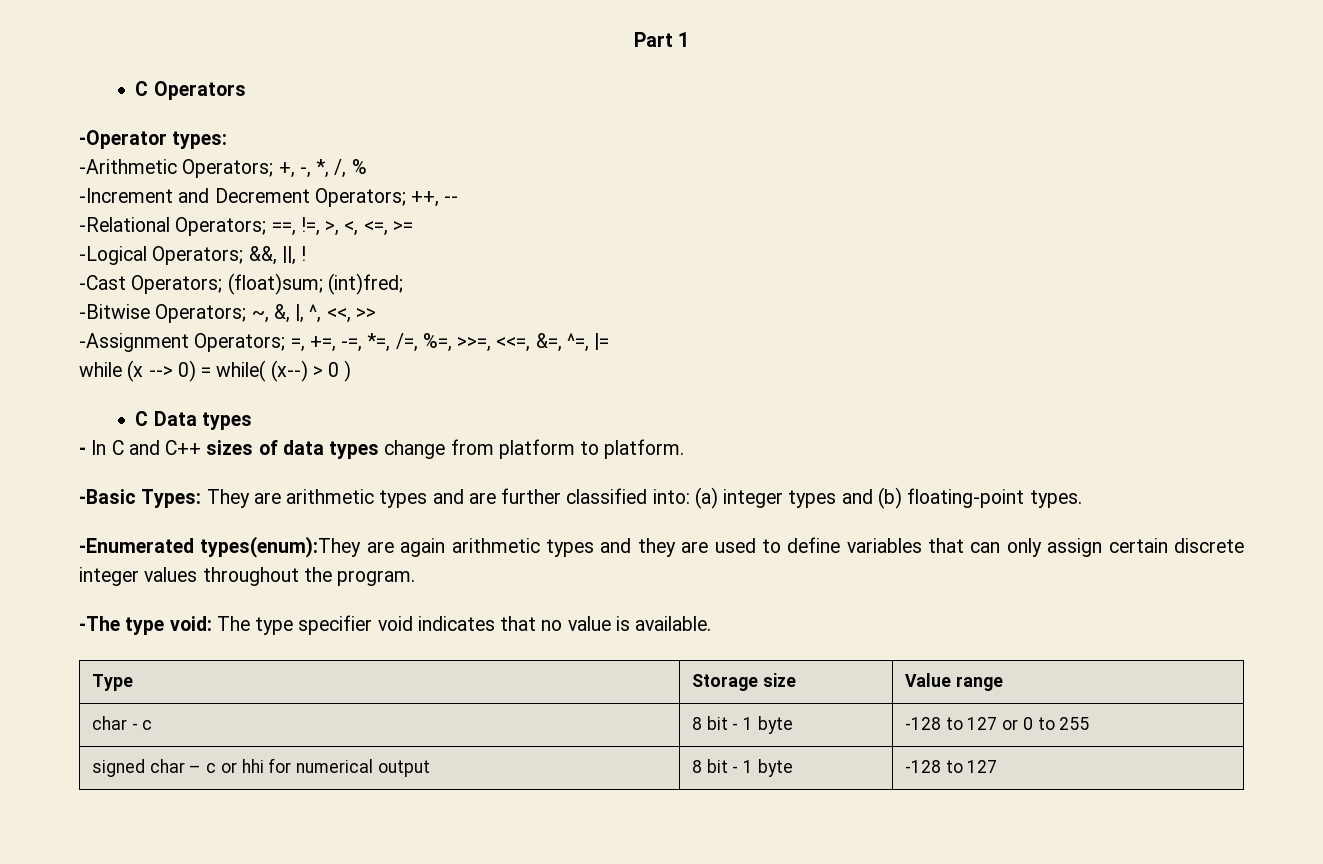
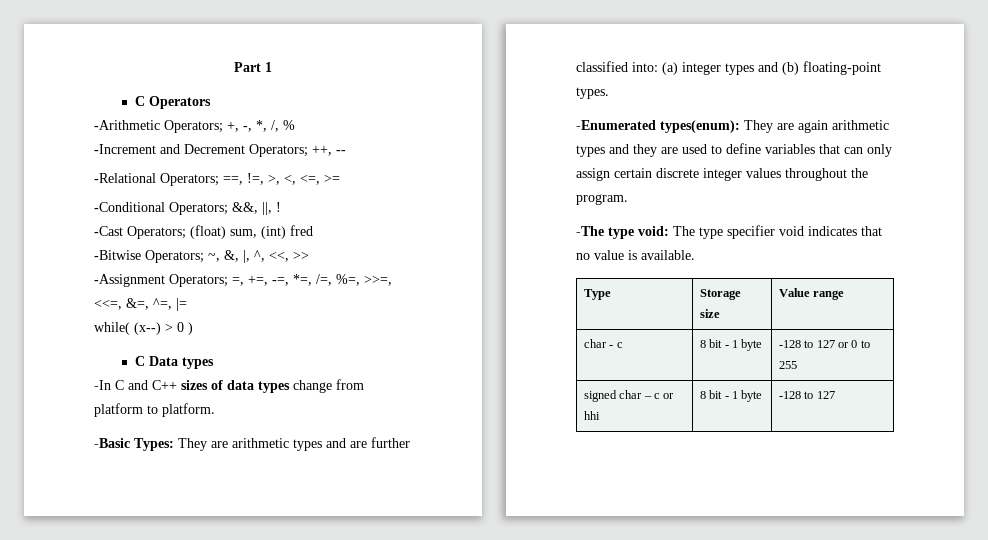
- -Operator types:
- -Logical Operators; &&, ||, !
+ -Conditional Operators; &&, ||, !
- -Cast Operators; (float)sum; (int)fred;
+ -Cast Operators; (float) sum, (int) fred
- while (x --> 0) = while( (x--) > 0 )
+ while( (x--) > 0 )
- - In C and C++ sizes of data types change from platform to platform.
+ -In C and C++ sizes of data types change from platform to platform.
- -Enumerated types(enum):They are again arithmetic types and they are used to define variables that can only assign certain discrete integer values throughout the program.
+ -Enumerated types(enum): They are again arithmetic types and they are used to define variables that can only assign certain discrete integer values throughout the program.
- signed char – c or hhi for numerical output | 8 bit - 1 byte | -128 to 127
+ signed char – c or hhi | 8 bit - 1 byte | -128 to 127

